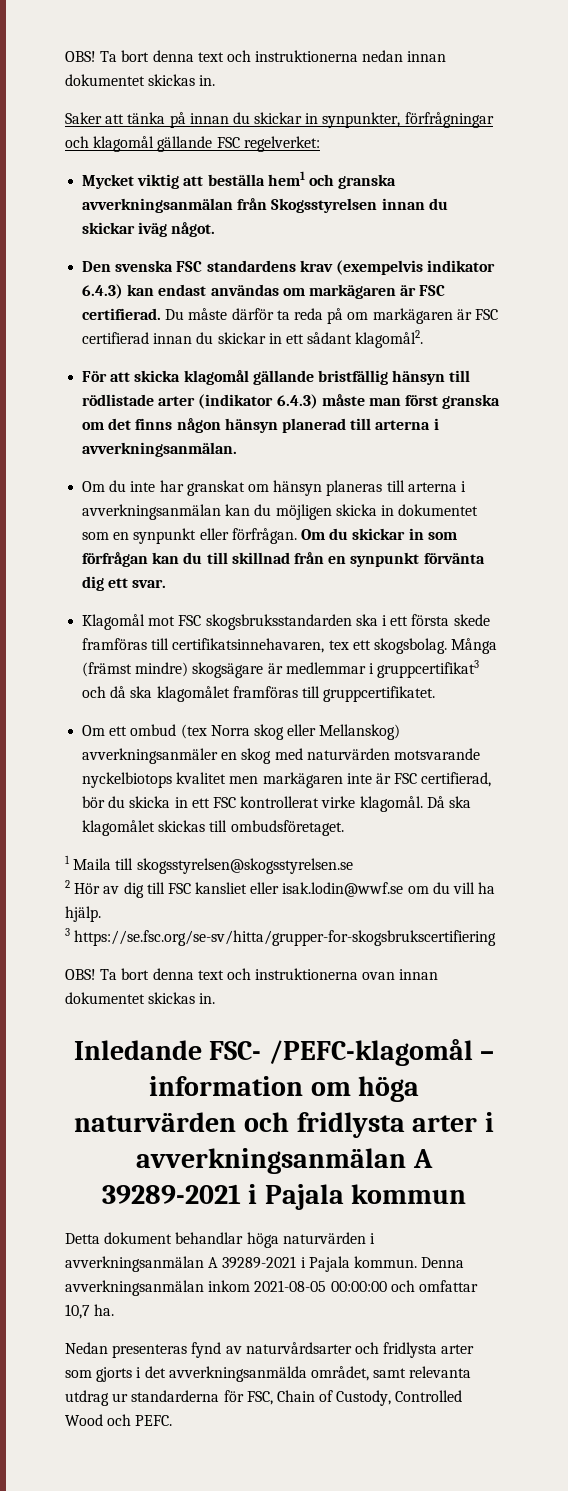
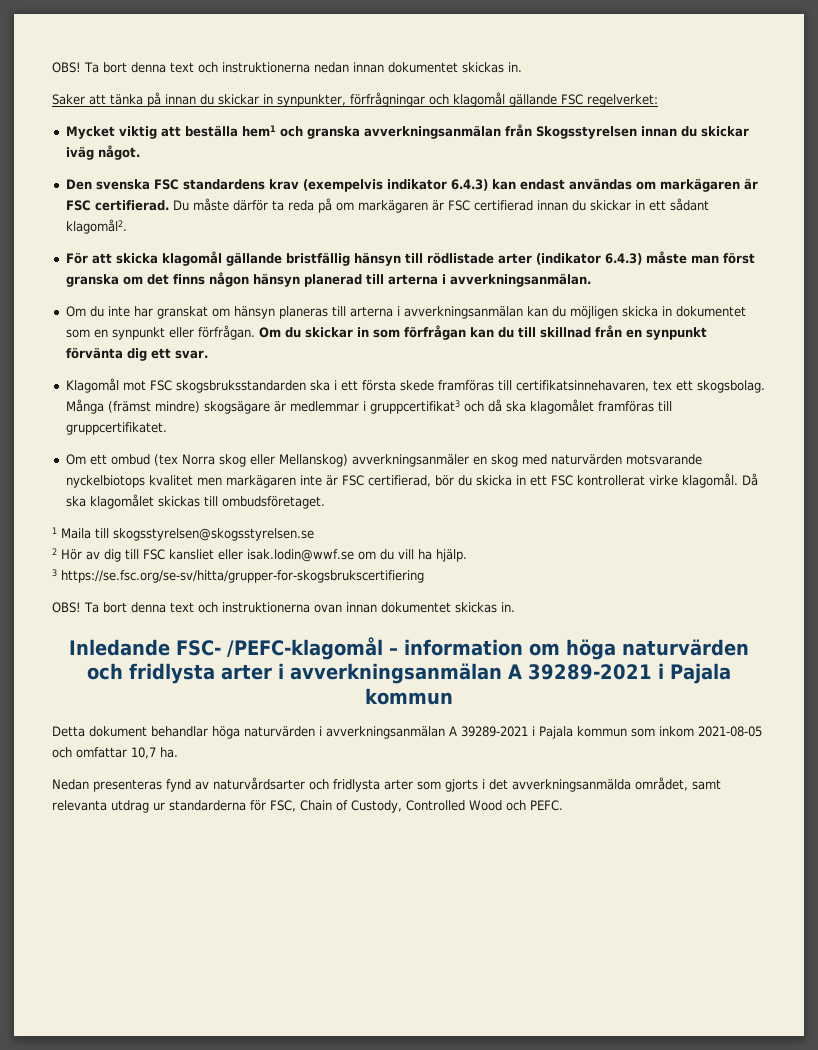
- Detta dokument behandlar höga naturvärden i avverkningsanmälan A 39289-2021 i Pajala kommun. Denna avverkningsanmälan inkom 2021-08-05 00:00:00 och omfattar 10,7 ha.
+ Detta dokument behandlar höga naturvärden i avverkningsanmälan A 39289-2021 i Pajala kommun som inkom 2021-08-05 och omfattar 10,7 ha.

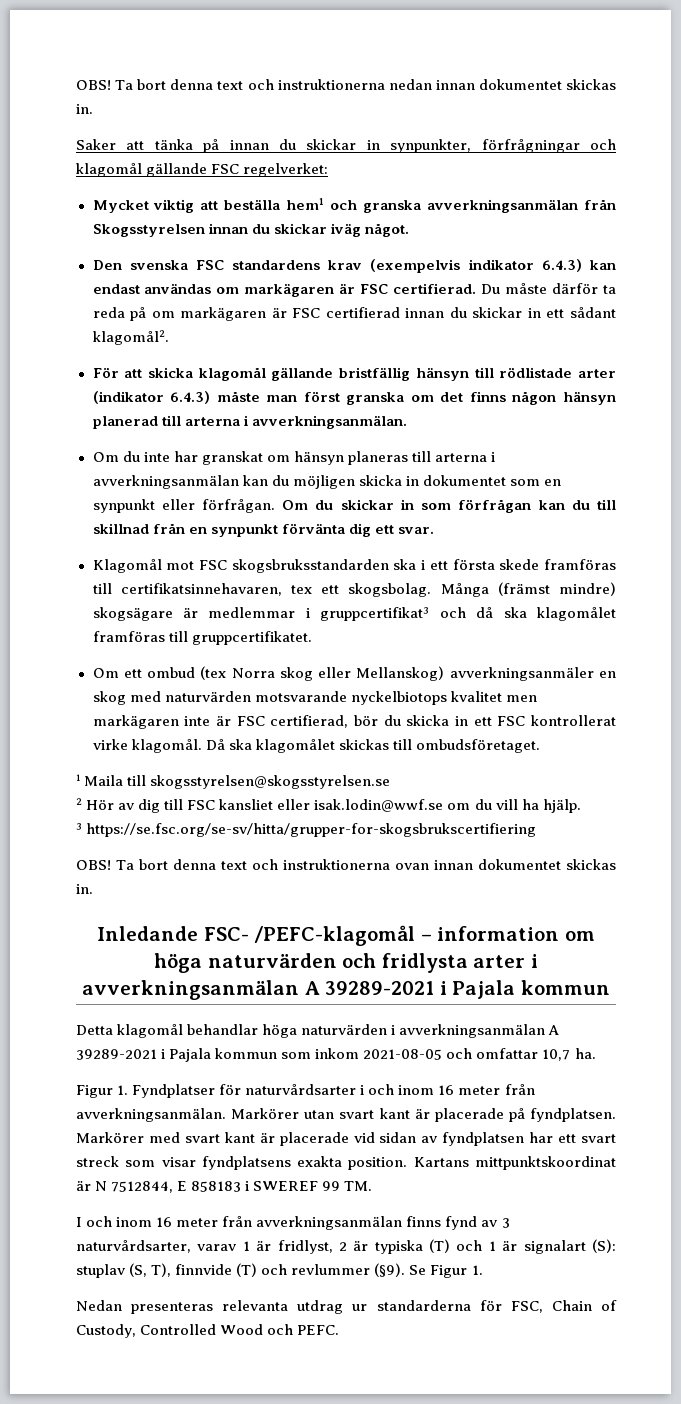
- Detta dokument behandlar höga naturvärden i avverkningsanmälan A 39289-2021 i Pajala kommun som inkom 2021-08-05 och omfattar 10,7 ha.
+ Detta klagomål behandlar höga naturvärden i avverkningsanmälan A 39289-2021 i Pajala kommun som inkom 2021-08-05 och omfattar 10,7 ha.
- Nedan presenteras fynd av naturvårdsarter och fridlysta arter som gjorts i det avverkningsanmälda området, samt relevanta utdrag ur standarderna för FSC, Chain of Custody, Controlled Wood och PEFC.
+ Figur 1. Fyndplatser för naturvårdsarter i och inom 16 meter från avverkningsanmälan. Markörer utan svart kant är placerade på fyndplatsen. Markörer med svart kant är placerade vid sidan av fyndplatsen har ett svart streck som visar fyndplatsens exakta position. Kartans mittpunktskoordinat är N 7512844, E 858183 i SWEREF 99 TM.
+ I och inom 16 meter från avverkningsanmälan finns fynd av 3 naturvårdsarter, varav 1 är fridlyst, 2 är typiska (T) och 1 är signalart (S): stuplav (S, T), finnvide (T) och revlummer (§9). Se Figur 1.
+ Nedan presenteras relevanta utdrag ur standarderna för FSC, Chain of Custody, Controlled Wood och PEFC.

